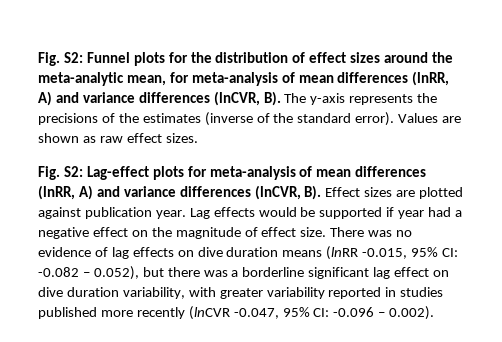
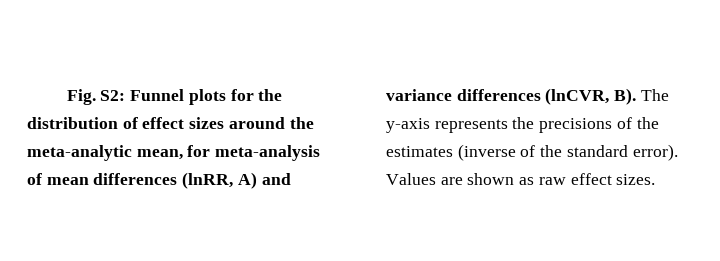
- Fig. S2: Lag-effect plots for meta-analysis of mean differences (lnRR, A) and variance differences (lnCVR, B). Effect sizes are plotted against publication year. Lag effects would be supported if year had a negative effect on the magnitude of effect size. There was no evidence of lag effects on dive duration means (lnRR -0.015, 95% CI: -0.082 – 0.052), but there was a borderline significant lag effect on dive duration variability, with greater variability reported in studies published more recently (lnCVR -0.047, 95% CI: -0.096 – 0.002).

